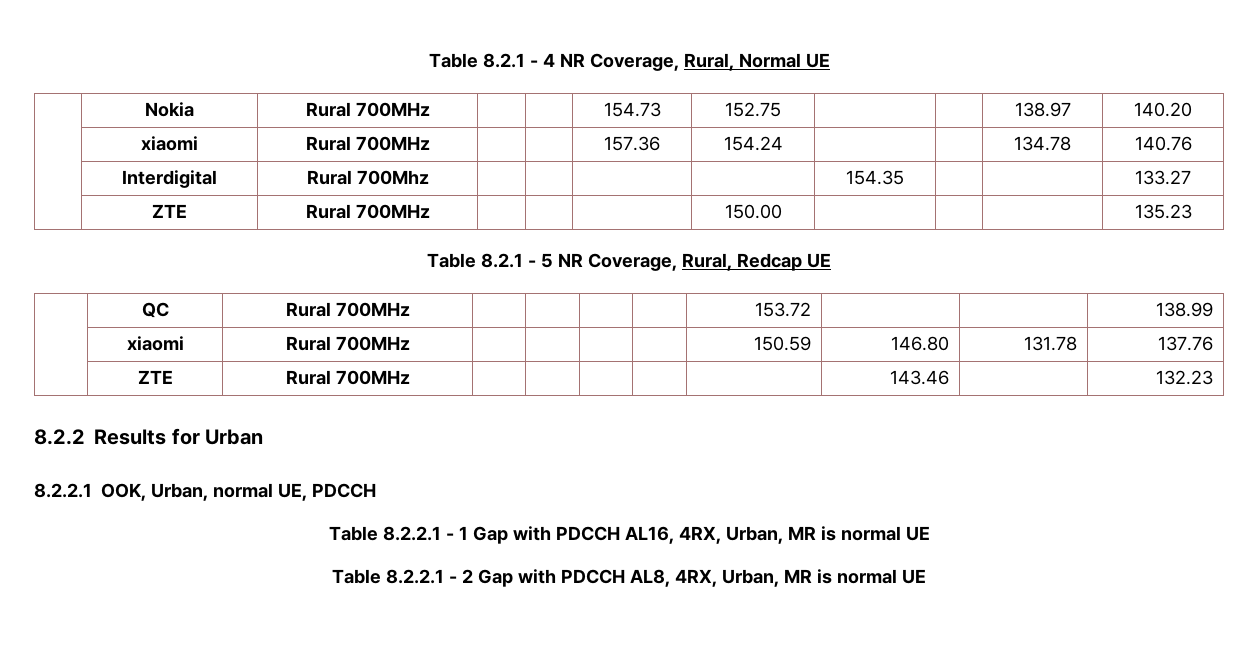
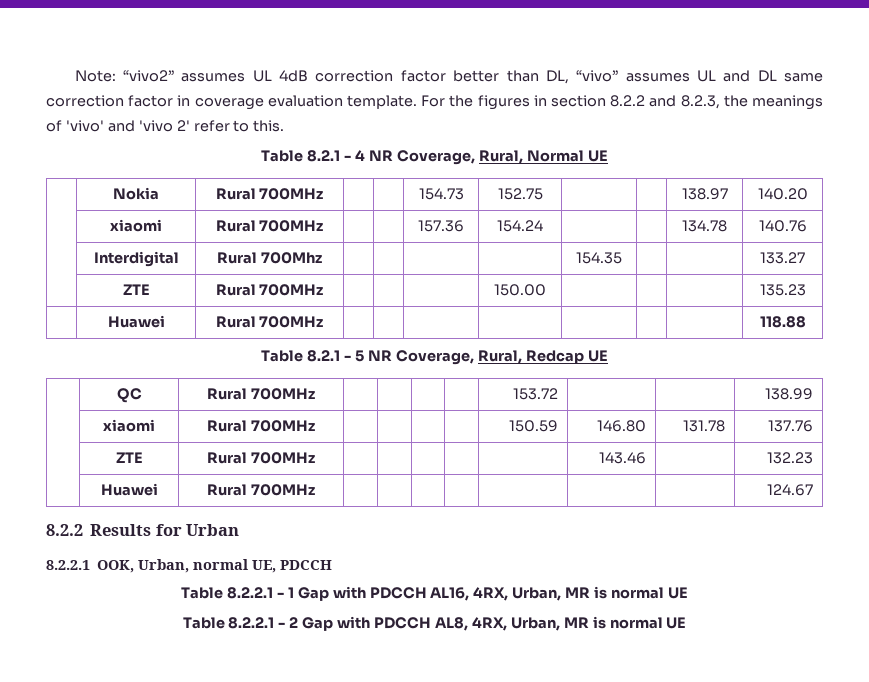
+ Note: “vivo2” assumes UL 4dB correction factor better than DL, “vivo” assumes UL and DL same correction factor in coverage evaluation template. For the figures in section 8.2.2 and 8.2.3, the meanings of 'vivo' and 'vivo 2' refer to this.
+ | Huawei | Rural 700MHz | | | | | | | | 118.88
+ | Huawei | Rural 700MHz | | | | | | | | 124.67

